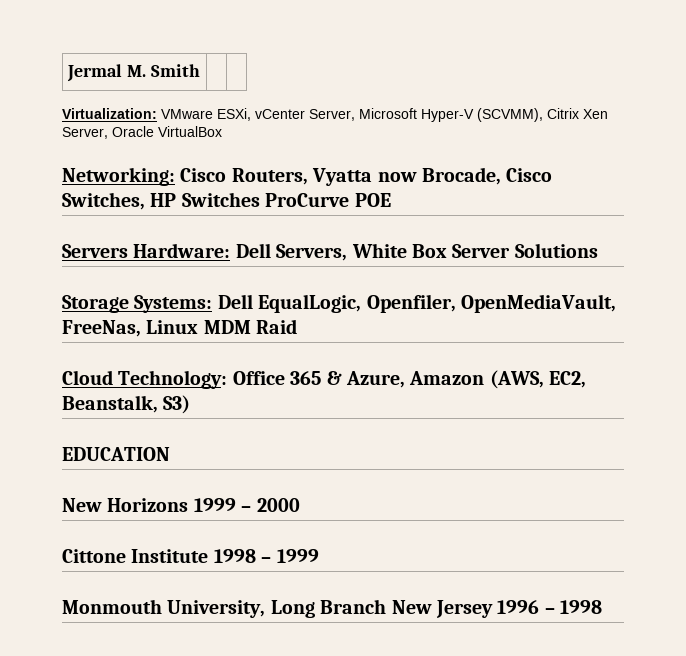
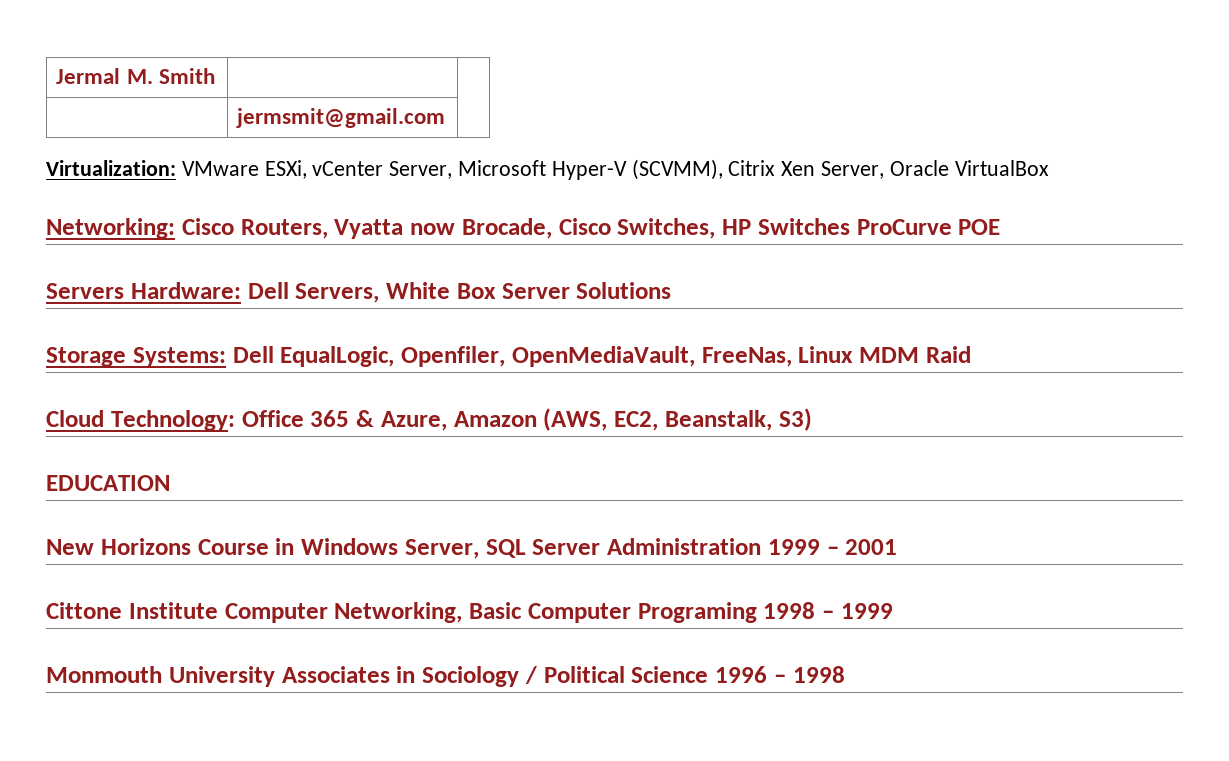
+ | jermsmit@gmail.com |
- New Horizons 1999 – 2000
+ New Horizons Course in Windows Server, SQL Server Administration 1999 – 2001
- Cittone Institute 1998 – 1999
+ Cittone Institute Computer Networking, Basic Computer Programing 1998 – 1999
- Monmouth University, Long Branch New Jersey 1996 – 1998
+ Monmouth University Associates in Sociology / Political Science 1996 – 1998

